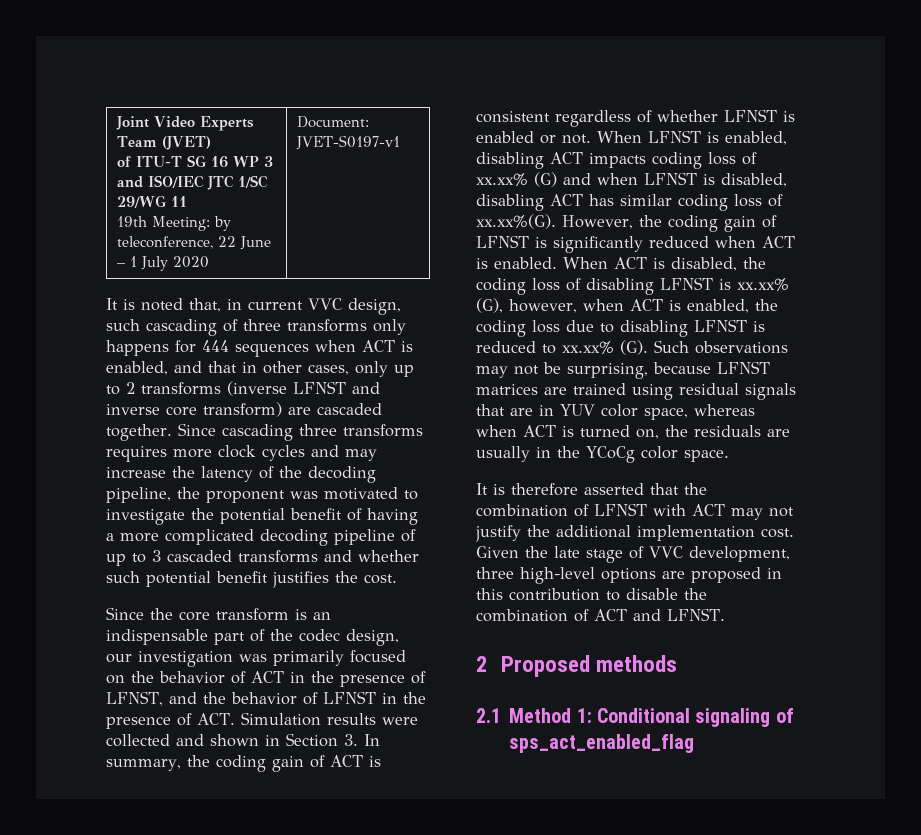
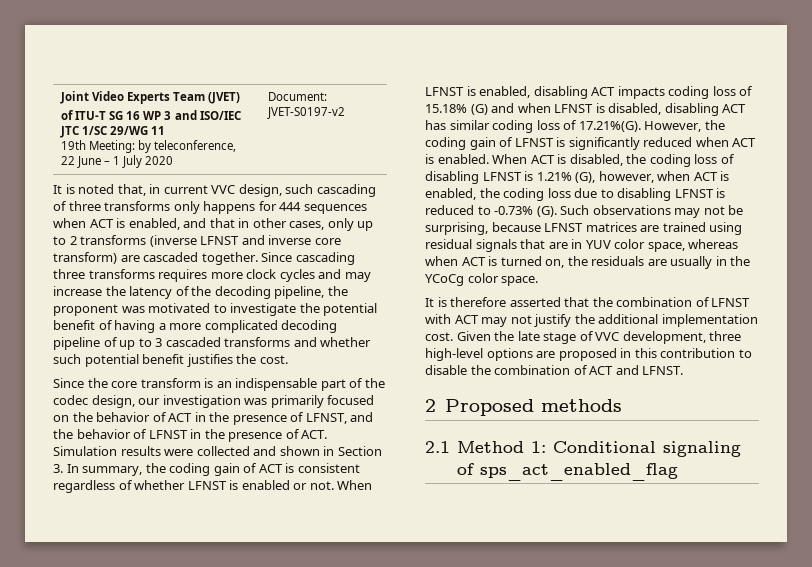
  Joint Video Experts Team (JVET)
  of ITU-T SG 16 WP 3 and ISO/IEC JTC 1/SC 29/WG 11
- 19th Meeting: by teleconference, 22 June – 1 July 2020 | Document: JVET-S0197-v1
+ 19th Meeting: by teleconference, 22 June – 1 July 2020 | Document: JVET-S0197-v2
- When LFNST is enabled, disabling ACT impacts coding loss of xx.xx% (G) and when LFNST is disabled, disabling ACT has similar coding loss of xx.xx%(G). However, the coding gain of LFNST is significantly reduced when ACT is enabled.
+ When LFNST is enabled, disabling ACT impacts coding loss of 15.18% (G) and when LFNST is disabled, disabling ACT has similar coding loss of 17.21%(G). However, the coding gain of LFNST is significantly reduced when ACT is enabled.
- When ACT is disabled, the coding loss of disabling LFNST is xx.xx% (G), however, when ACT is enabled, the coding loss due to disabling LFNST is reduced to xx.xx% (G). Such observations may not be surprising, because LFNST matrices are trained using residual signals that are in YUV color space, whereas when ACT is turned on, the residuals are usually in the YCoCg color space.
+ When ACT is disabled, the coding loss of disabling LFNST is 1.21% (G), however, when ACT is enabled, the coding loss due to disabling LFNST is reduced to -0.73% (G). Such observations may not be surprising, because LFNST matrices are trained using residual signals that are in YUV color space, whereas when ACT is turned on, the residuals are usually in the YCoCg color space.

